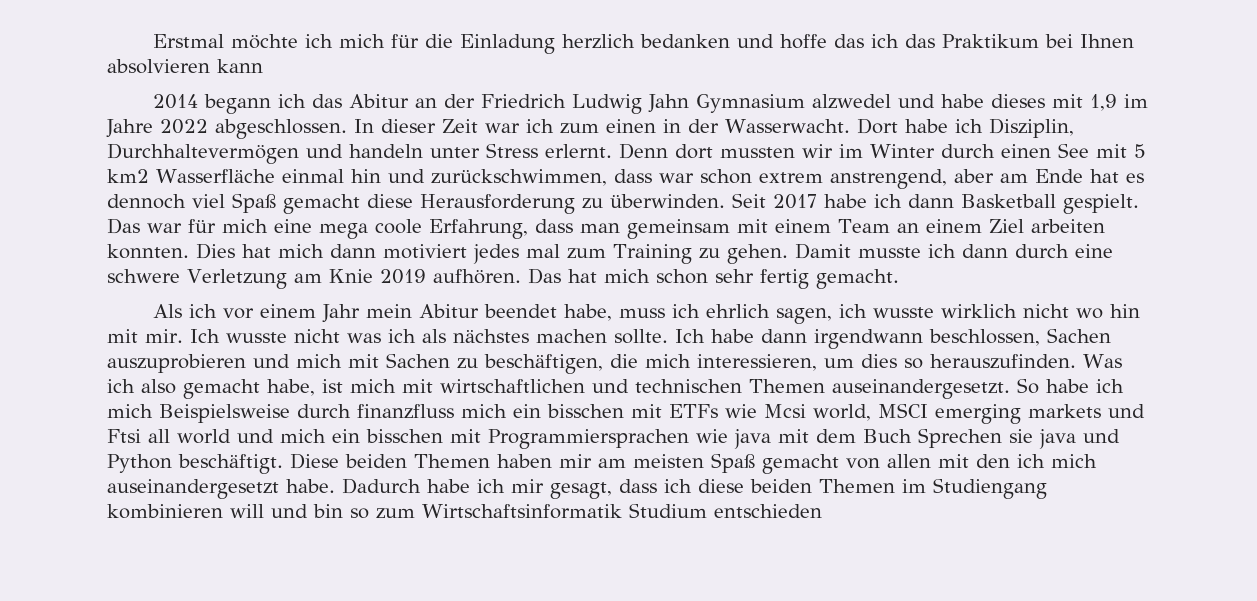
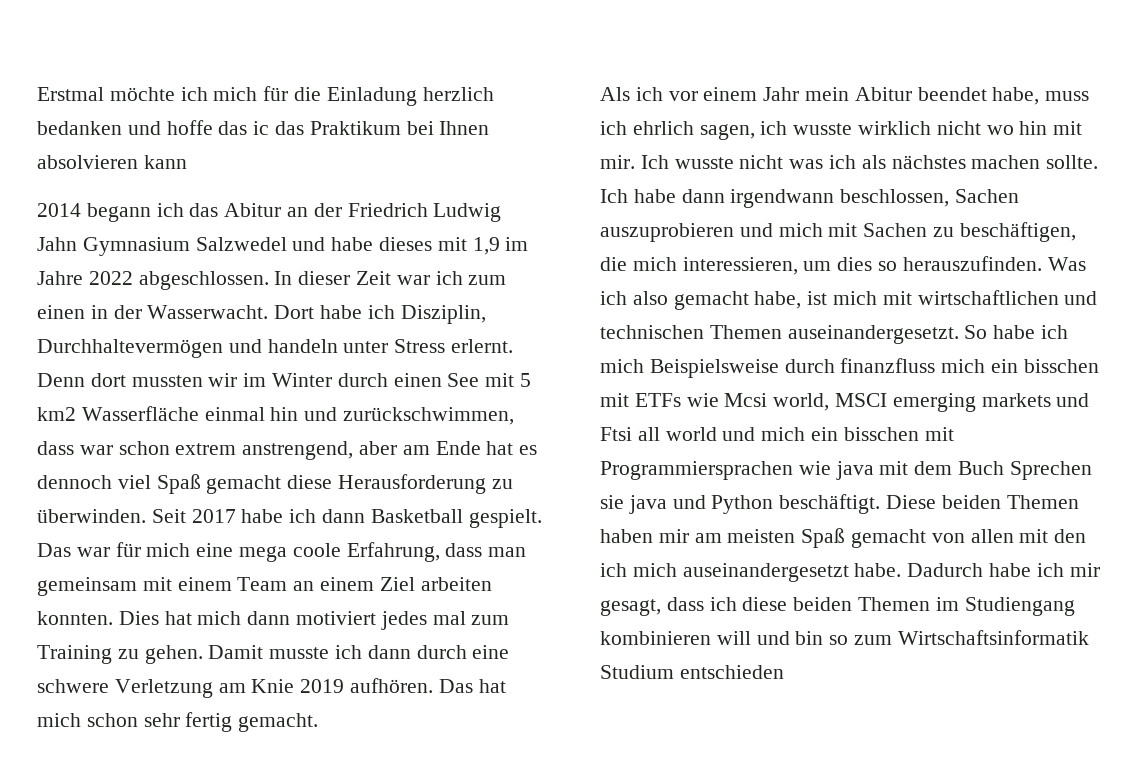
- Erstmal möchte ich mich für die Einladung herzlich bedanken und hoffe das ich das Praktikum bei Ihnen absolvieren kann
+ Erstmal möchte ich mich für die Einladung herzlich bedanken und hoffe das ic das Praktikum bei Ihnen absolvieren kann
- 2014 begann ich das Abitur an der Friedrich Ludwig Jahn Gymnasium alzwedel und habe dieses mit 1,9 im Jahre 2022 abgeschlossen.
+ 2014 begann ich das Abitur an der Friedrich Ludwig Jahn Gymnasium Salzwedel und habe dieses mit 1,9 im Jahre 2022 abgeschlossen.

